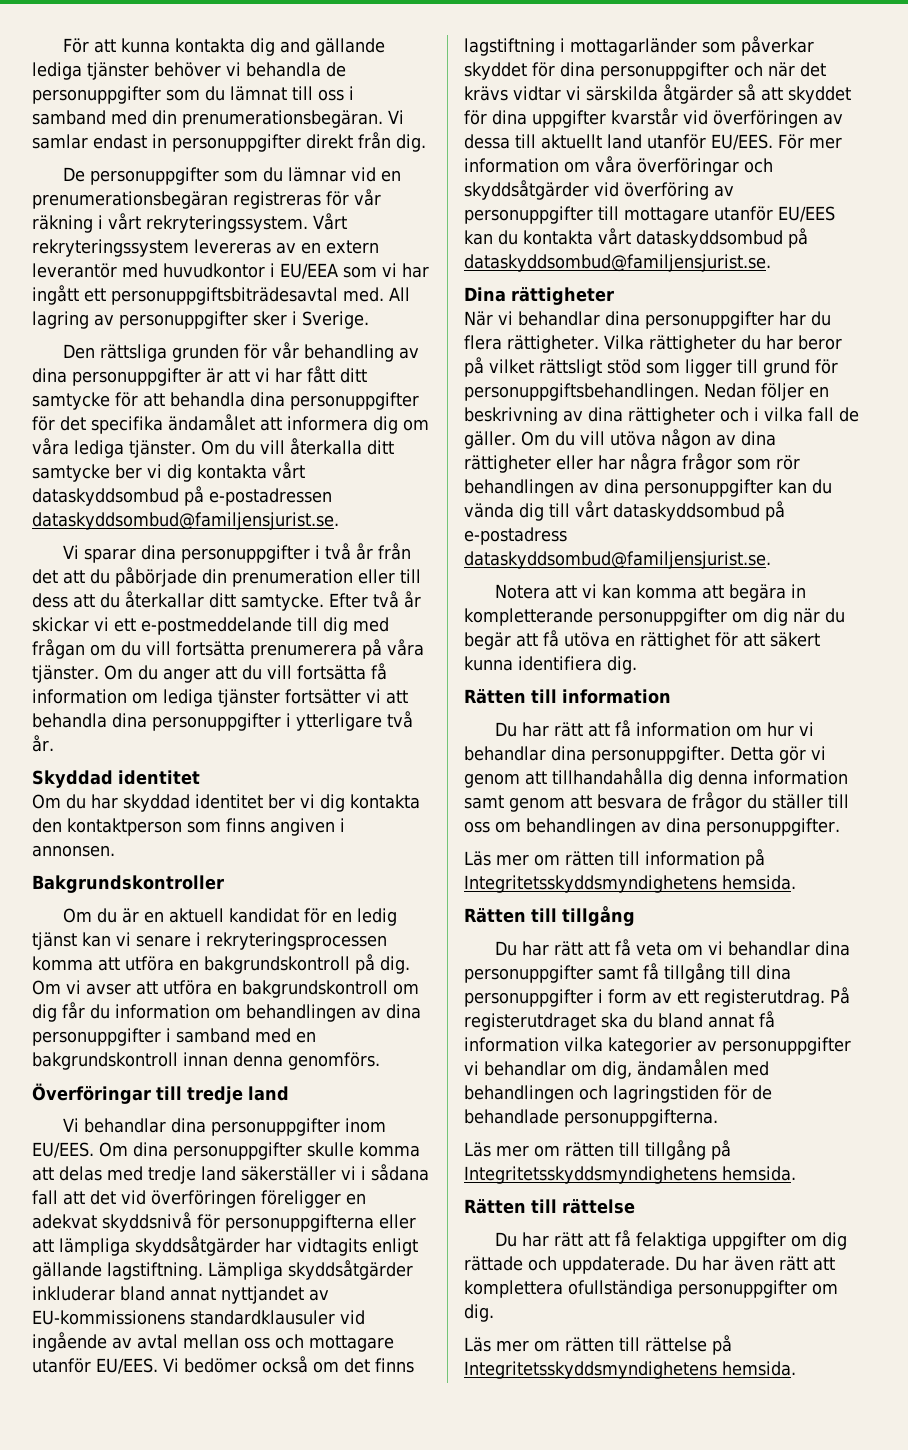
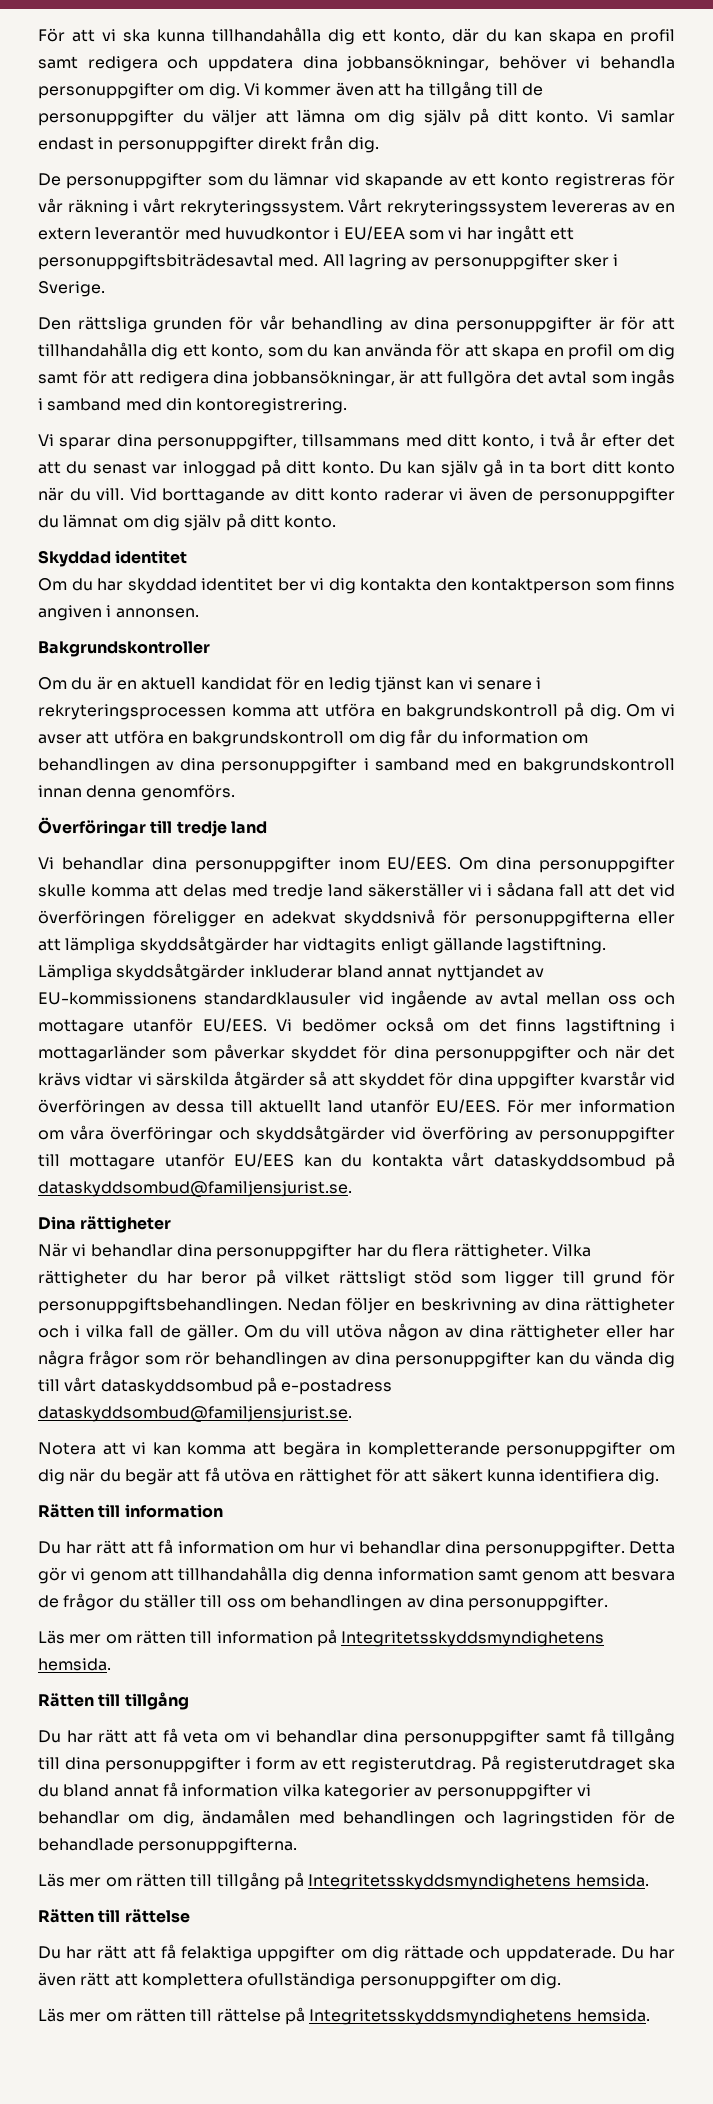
- För att kunna kontakta dig and gällande lediga tjänster behöver vi behandla de personuppgifter som du lämnat till oss i samband med din prenumerationsbegäran.
+ För att vi ska kunna tillhandahålla dig ett konto, där du kan skapa en profil samt redigera och uppdatera dina jobbansökningar, behöver vi behandla personuppgifter om dig. Vi kommer även att ha tillgång till de personuppgifter du väljer att lämna om dig själv på ditt konto.
- De personuppgifter som du lämnar vid en prenumerationsbegäran registreras för vår räkning i vårt rekryteringssystem.
+ De personuppgifter som du lämnar vid skapande av ett konto registreras för vår räkning i vårt rekryteringssystem.
- Den rättsliga grunden för vår behandling av dina personuppgifter är att vi har fått ditt samtycke för att behandla dina personuppgifter för det specifika ändamålet att informera dig om våra lediga tjänster. Om du vill återkalla ditt samtycke ber vi dig kontakta vårt dataskyddsombud på e-postadressen dataskyddsombud@familjensjurist.se.
- Vi sparar dina personuppgifter i två år från det att du påbörjade din prenumeration eller till dess att du återkallar ditt samtycke. Efter två år skickar vi ett e-postmeddelande till dig med frågan om du vill fortsätta prenumerera på våra tjänster. Om du anger att du vill fortsätta få information om lediga tjänster fortsätter vi att behandla dina personuppgifter i ytterligare två år.
+ Den rättsliga grunden för vår behandling av dina personuppgifter är för att tillhandahålla dig ett konto, som du kan använda för att skapa en profil om dig samt för att redigera dina jobbansökningar, är att fullgöra det avtal som ingås i samband med din kontoregistrering.
+ Vi sparar dina personuppgifter, tillsammans med ditt konto, i två år efter det att du senast var inloggad på ditt konto. Du kan själv gå in ta bort ditt konto när du vill. Vid borttagande av ditt konto raderar vi även de personuppgifter du lämnat om dig själv på ditt konto.

